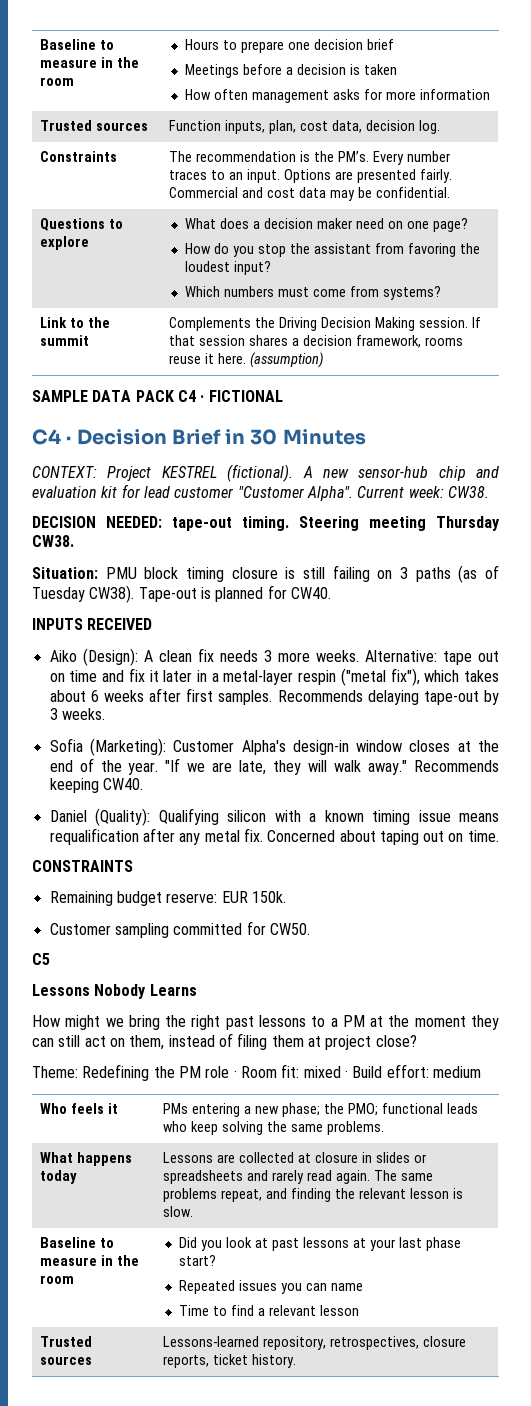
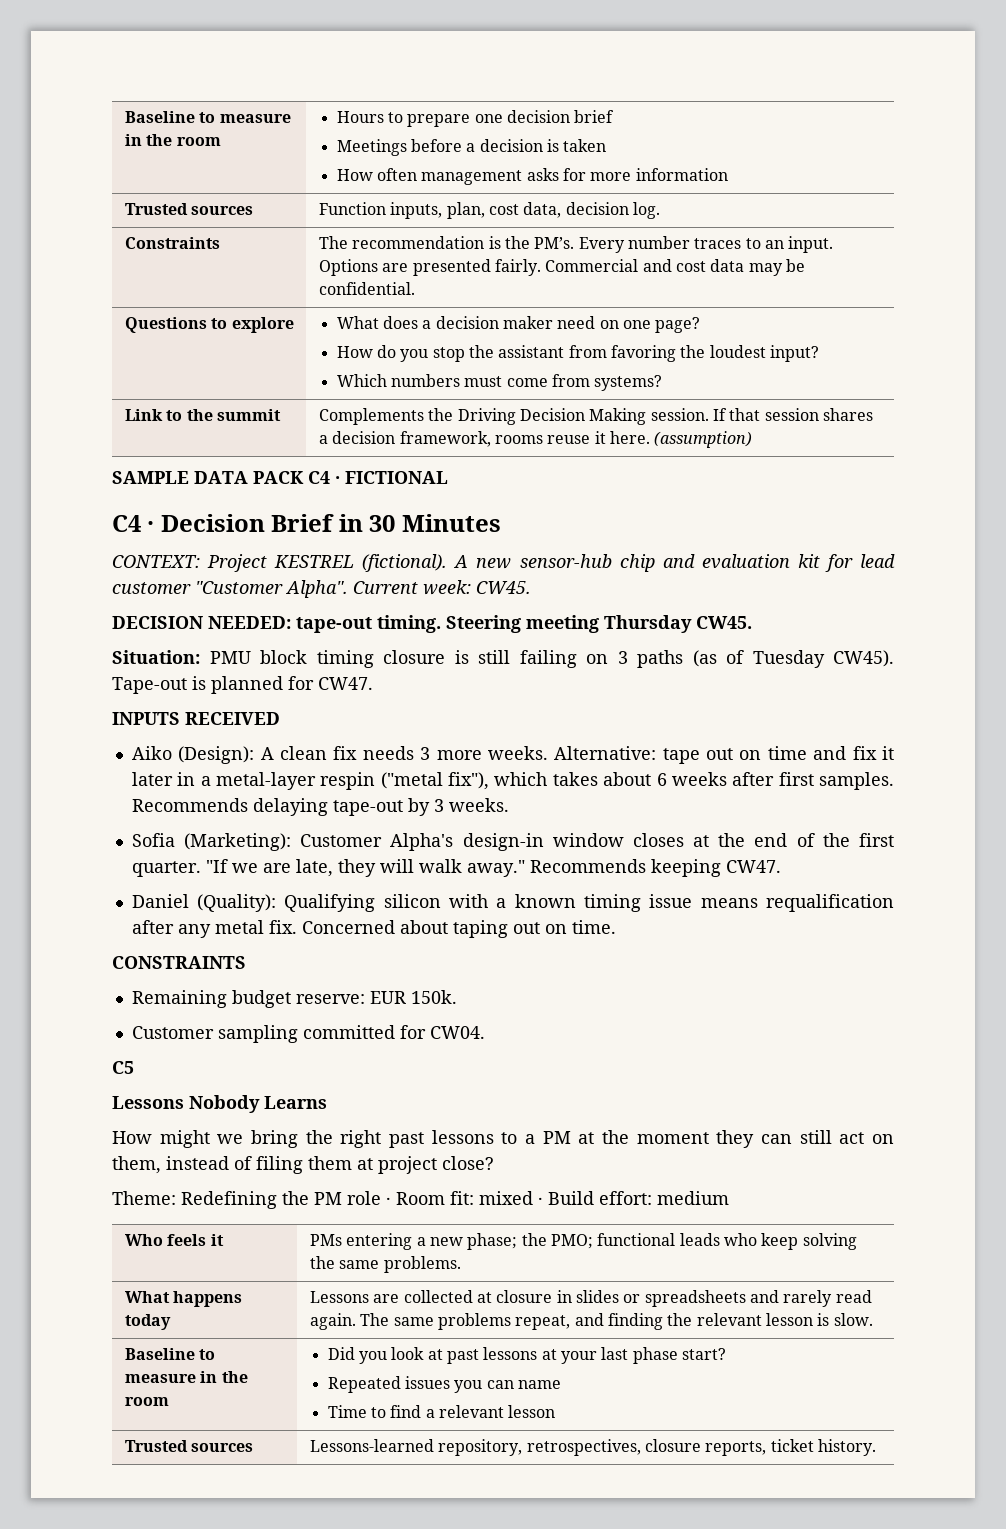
- Current week: CW38.
+ Current week: CW45.
- Steering meeting Thursday CW38.
+ Steering meeting Thursday CW45.
- Situation: PMU block timing closure is still failing on 3 paths (as of Tuesday CW38).
+ Situation: PMU block timing closure is still failing on 3 paths (as of Tuesday CW45).
- Tape-out is planned for CW40.
+ Tape-out is planned for CW47.
- Sofia (Marketing): Customer Alpha's design-in window closes at the end of the year.
+ Sofia (Marketing): Customer Alpha's design-in window closes at the end of the first quarter.
- Recommends keeping CW40.
+ Recommends keeping CW47.
- Customer sampling committed for CW50.
+ Customer sampling committed for CW04.

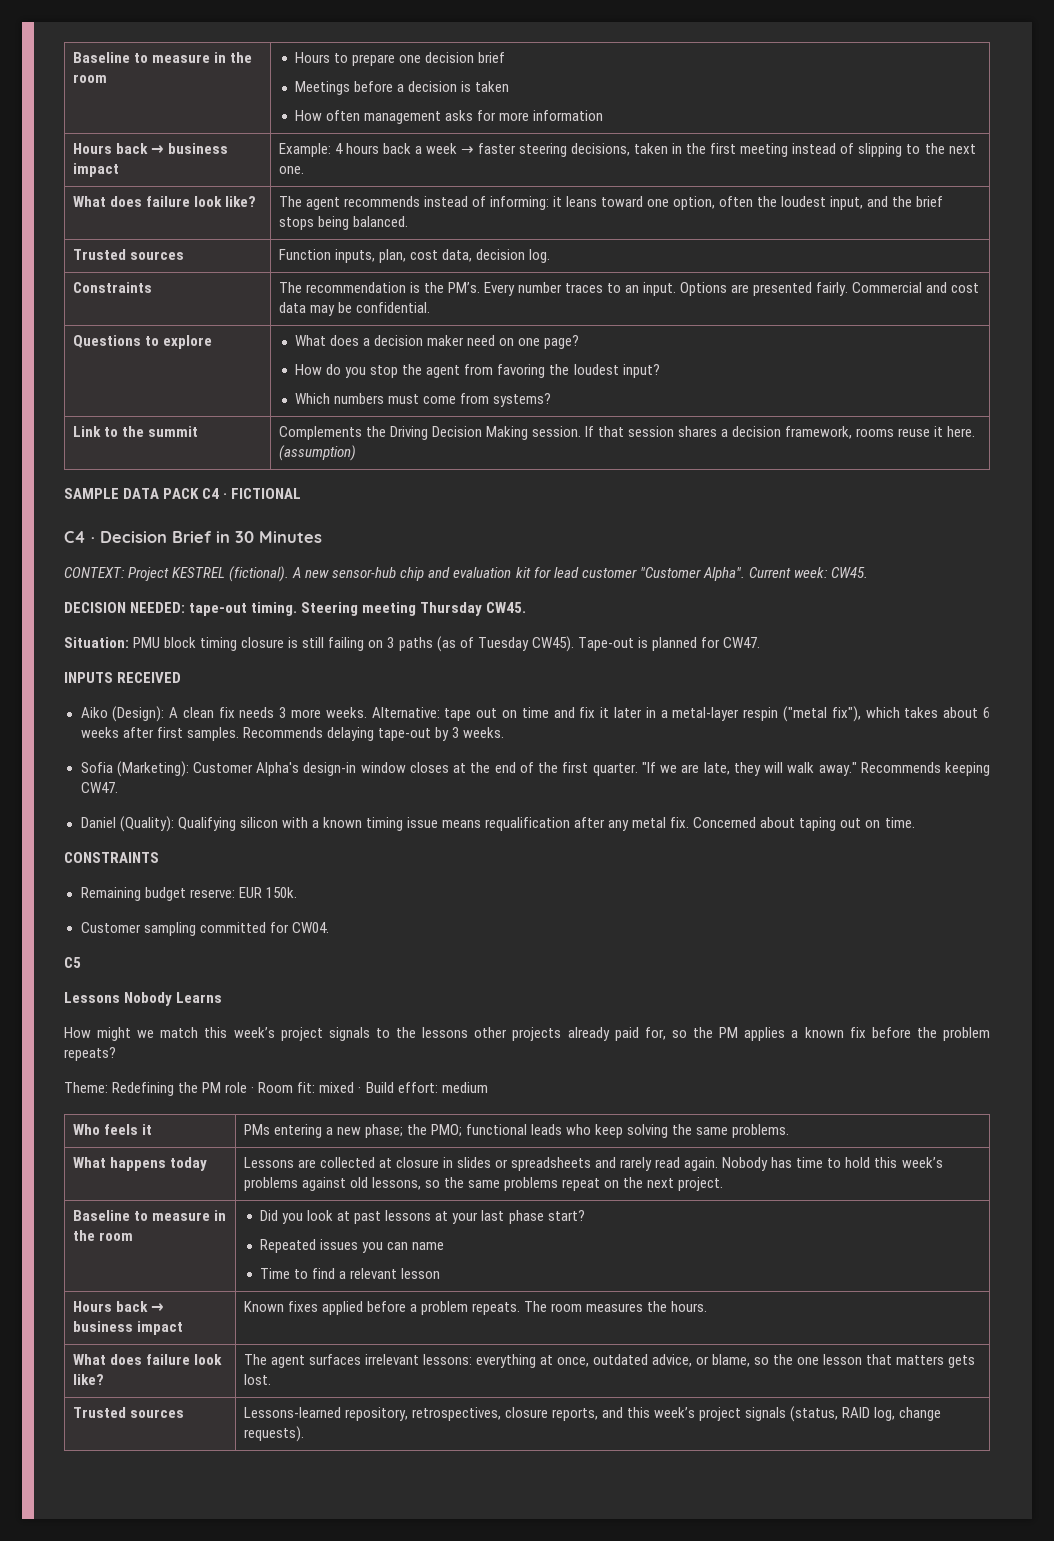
+ Hours back → business impact | Example: 4 hours back a week → faster steering decisions, taken in the first meeting instead of slipping to the next one.
+ What does failure look like? | The agent recommends instead of informing: it leans toward one option, often the loudest input, and the brief stops being balanced.
  Questions to explore | What does a decision maker need on one page?
- How do you stop the assistant from favoring the loudest input?
+ How do you stop the agent from favoring the loudest input?
- How might we bring the right past lessons to a PM at the moment they can still act on them, instead of filing them at project close?
+ How might we match this week’s project signals to the lessons other projects already paid for, so the PM applies a known fix before the problem repeats?
- What happens today | Lessons are collected at closure in slides or spreadsheets and rarely read again. The same problems repeat, and finding the relevant lesson is slow.
+ What happens today | Lessons are collected at closure in slides or spreadsheets and rarely read again. Nobody has time to hold this week’s problems against old lessons, so the same problems repeat on the next project.
+ Hours back → business impact | Known fixes applied before a problem repeats. The room measures the hours.
+ What does failure look like? | The agent surfaces irrelevant lessons: everything at once, outdated advice, or blame, so the one lesson that matters gets lost.
- Trusted sources | Lessons-learned repository, retrospectives, closure reports, ticket history.
+ Trusted sources | Lessons-learned repository, retrospectives, closure reports, and this week’s project signals (status, RAID log, change requests).

